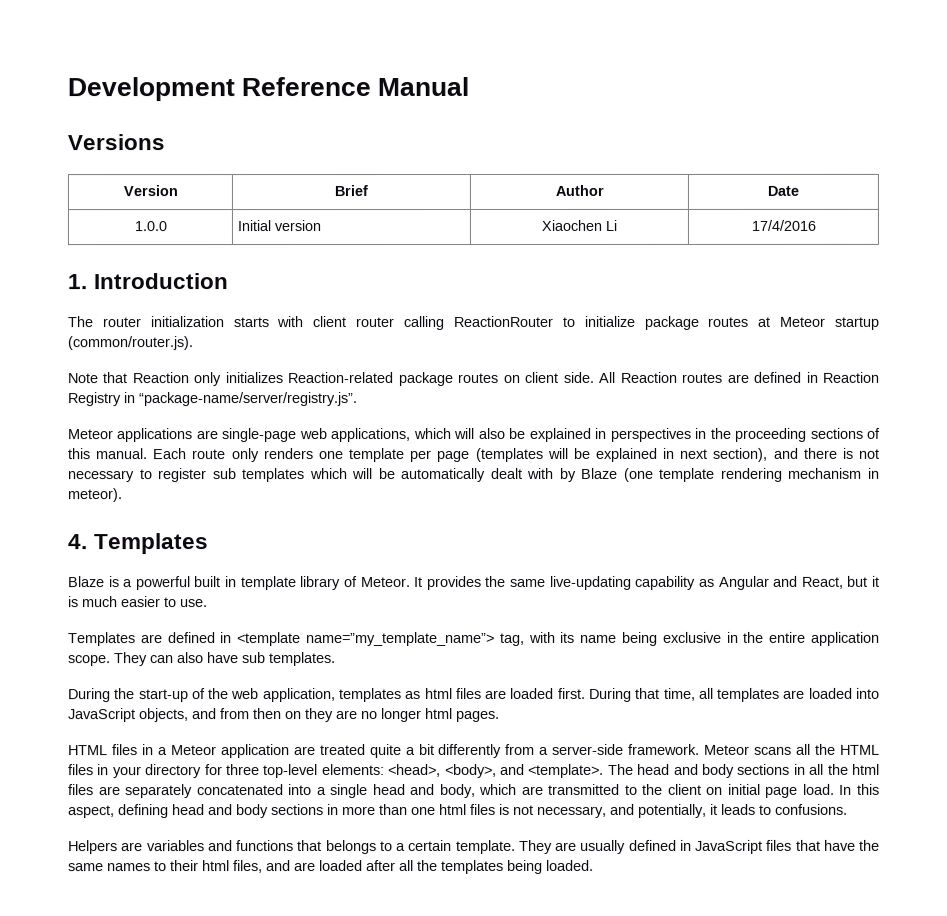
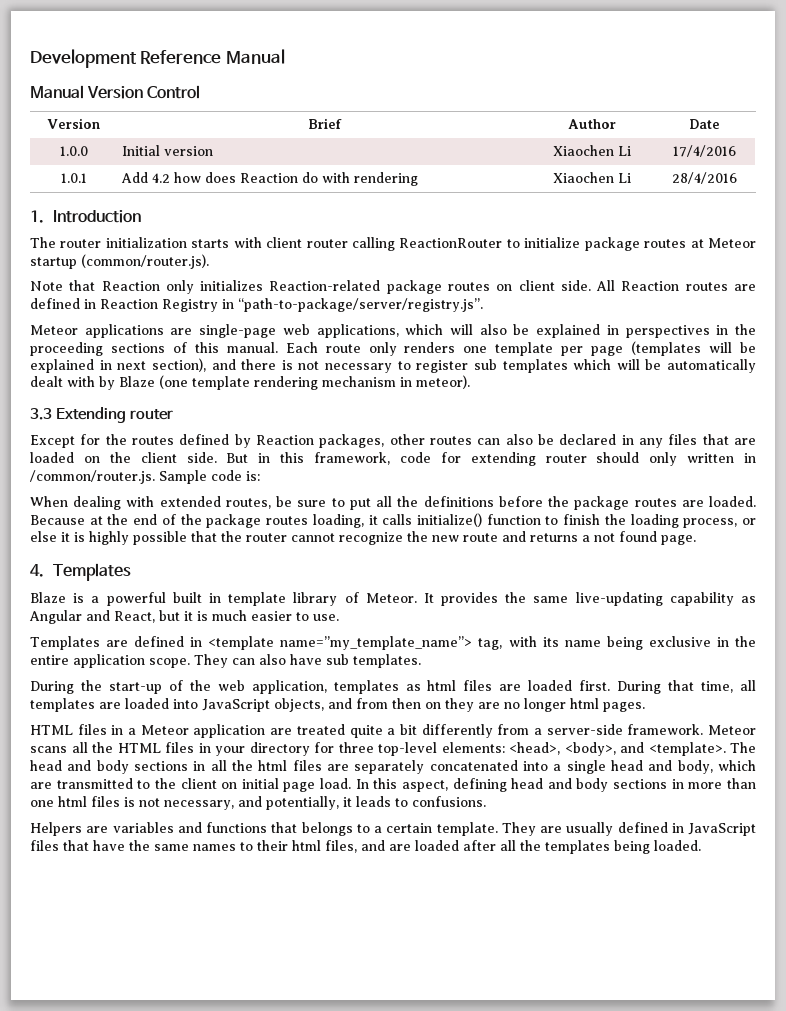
- Versions
+ Manual Version Control
+ 1.0.1 | Add 4.2 how does Reaction do with rendering | Xiaochen Li | 28/4/2016
- All Reaction routes are defined in Reaction Registry in “package-name/server/registry.js”.
+ All Reaction routes are defined in Reaction Registry in “path-to-package/server/registry.js”.
+ 3.3 Extending router
+ Except for the routes defined by Reaction packages, other routes can also be declared in any files that are loaded on the client side. But in this framework, code for extending router should only written in /common/router.js. Sample code is:
+ When dealing with extended routes, be sure to put all the definitions before the package routes are loaded. Because at the end of the package routes loading, it calls initialize() function to finish the loading process, or else it is highly possible that the router cannot recognize the new route and returns a not found page.

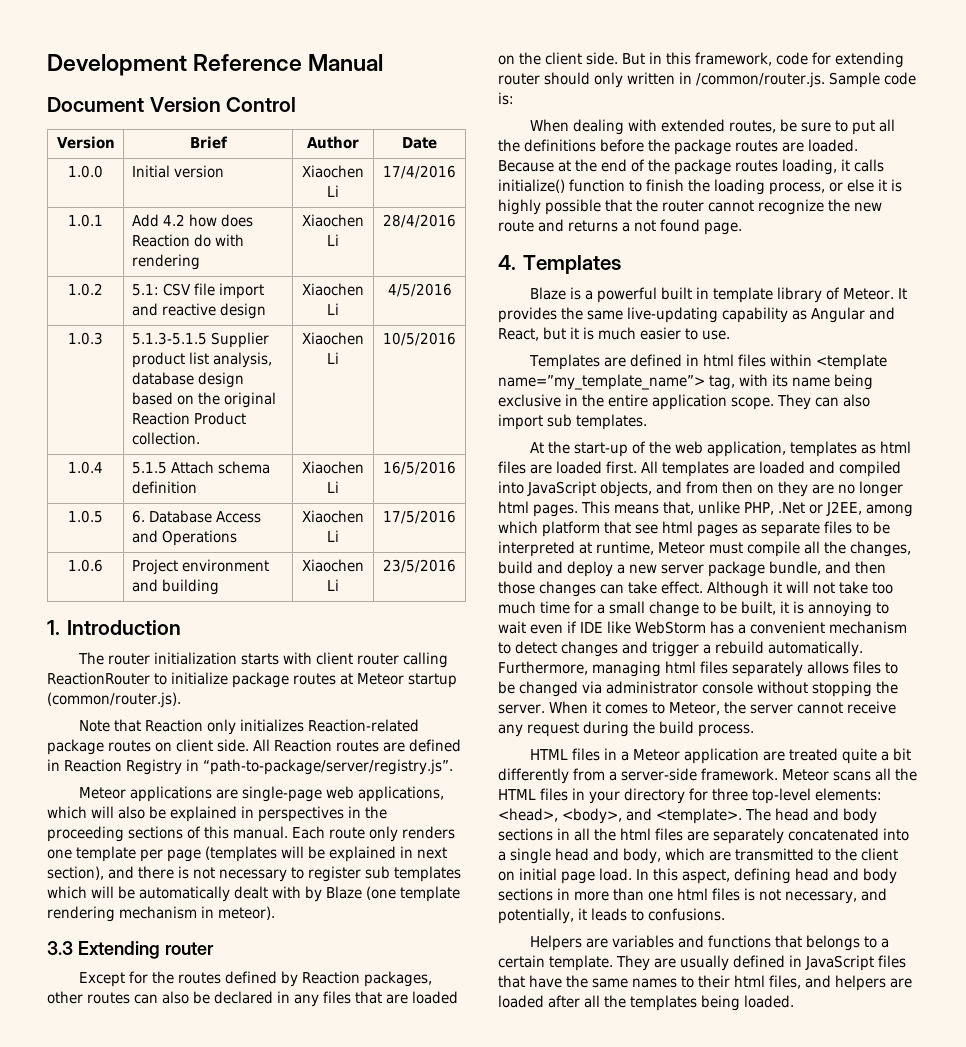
- Manual Version Control
+ Document Version Control
+ 1.0.2 | 5.1: CSV file import and reactive design | Xiaochen Li | 4/5/2016
+ 1.0.3 | 5.1.3-5.1.5 Supplier product list analysis, database design based on the original Reaction Product collection. | Xiaochen Li | 10/5/2016
+ 1.0.4 | 5.1.5 Attach schema definition | Xiaochen Li | 16/5/2016
+ 1.0.5 | 6. Database Access and Operations | Xiaochen Li | 17/5/2016
+ 1.0.6 | Project environment and building | Xiaochen Li | 23/5/2016
- Templates are defined in <template name=”my_template_name”> tag, with its name being exclusive in the entire application scope.
+ Templates are defined in html files within <template name=”my_template_name”> tag, with its name being exclusive in the entire application scope.
- They can also have sub templates.
+ They can also import sub templates.
- During the start-up of the web application, templates as html files are loaded first.
+ At the start-up of the web application, templates as html files are loaded first.
- During that time, all templates are loaded into JavaScript objects, and from then on they are no longer html pages.
+ All templates are loaded and compiled into JavaScript objects, and from then on they are no longer html pages. This means that, unlike PHP, .Net or J2EE, among which platform that see html pages as separate files to be interpreted at runtime, Meteor must compile all the changes, build and deploy a new server package bundle, and then those changes can take effect. Although it will not take too much time for a small change to be built, it is annoying to wait even if IDE like WebStorm has a convenient mechanism to detect changes and trigger a rebuild automatically. Furthermore, managing html files separately allows files to be changed via administrator console without stopping the server. When it comes to Meteor, the server cannot receive any request during the build process.
- They are usually defined in JavaScript files that have the same names to their html files, and are loaded after all the templates being loaded.
+ They are usually defined in JavaScript files that have the same names to their html files, and helpers are loaded after all the templates being loaded.

